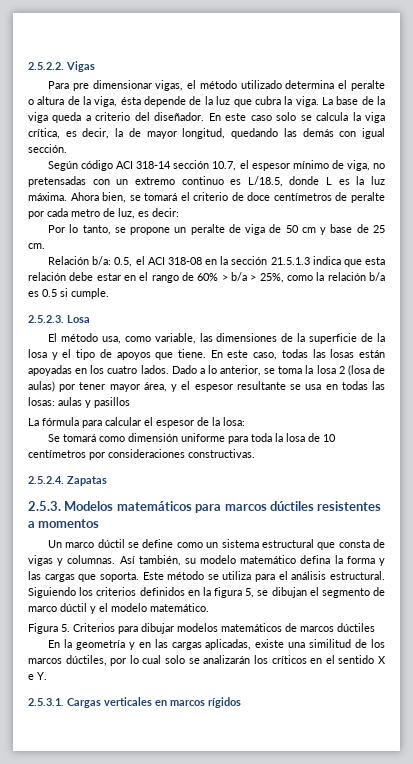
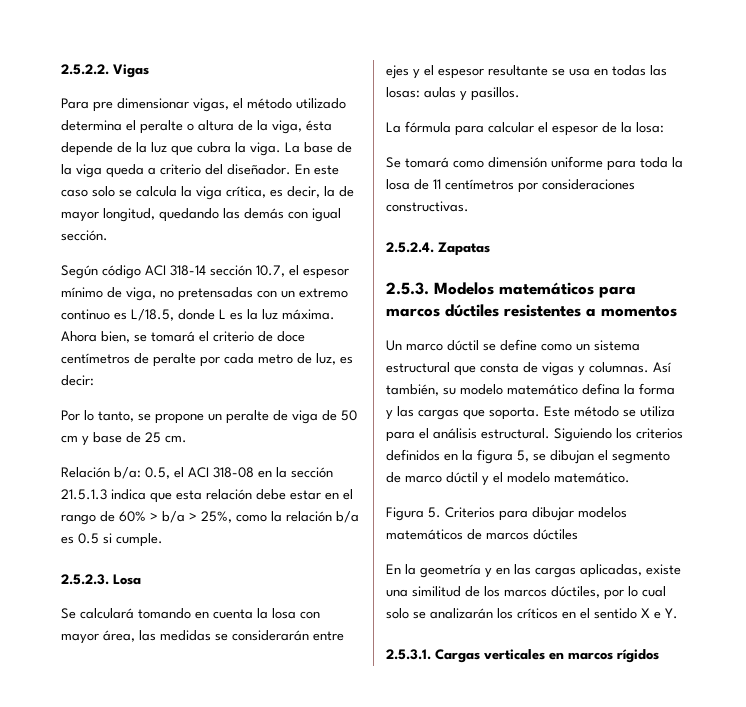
- El método usa, como variable, las dimensiones de la superficie de la losa y el tipo de apoyos que tiene. En este caso, todas las losas están apoyadas en los cuatro lados. Dado a lo anterior, se toma la losa 2 (losa de aulas) por tener mayor área, y el espesor resultante se usa en todas las losas: aulas y pasillos
+ Se calculará tomando en cuenta la losa con mayor área, las medidas se considerarán entre ejes y el espesor resultante se usa en todas las losas: aulas y pasillos.
- Se tomará como dimensión uniforme para toda la losa de 10 centímetros por consideraciones constructivas.
+ Se tomará como dimensión uniforme para toda la losa de 11 centímetros por consideraciones constructivas.

